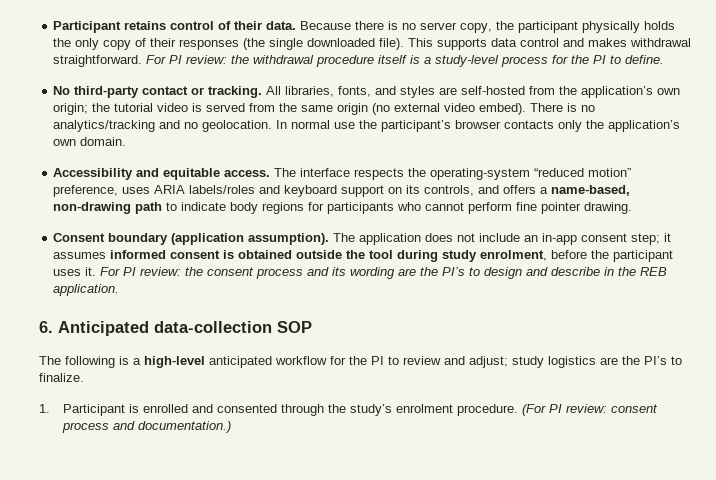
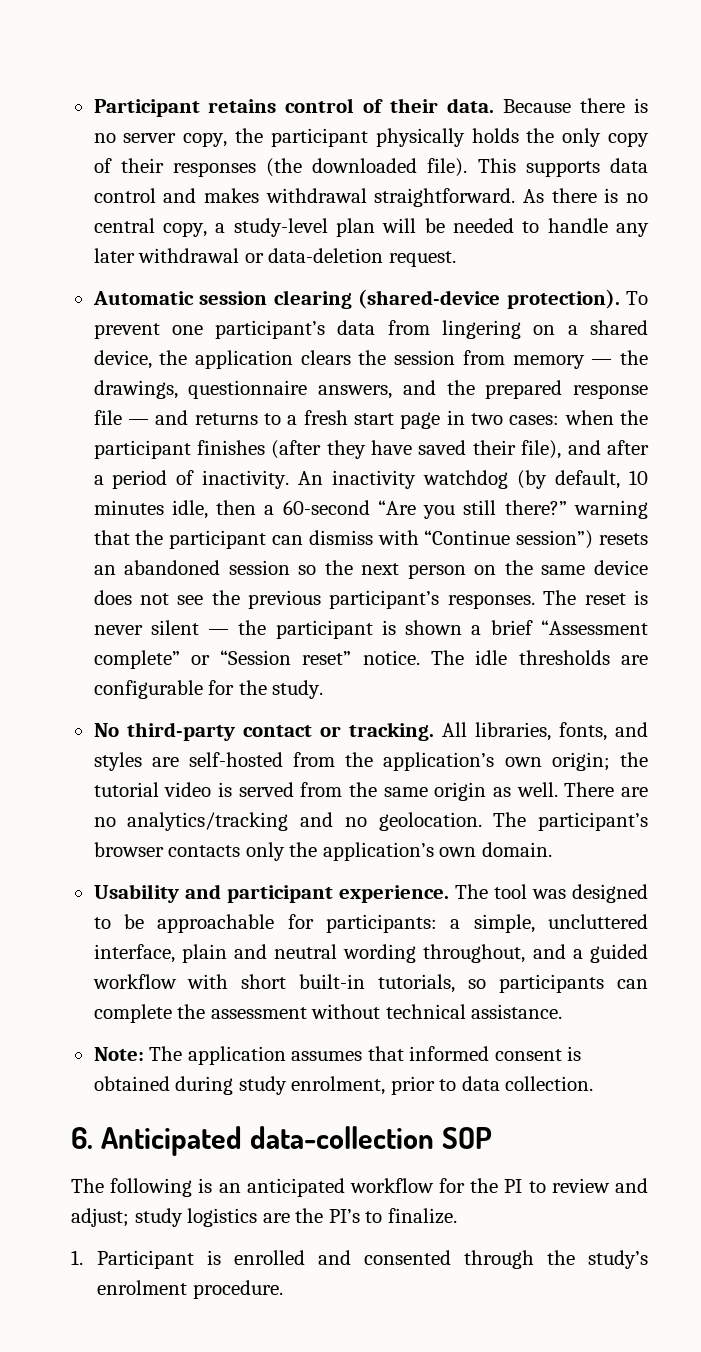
- Because there is no server copy, the participant physically holds the only copy of their responses (the single downloaded file).
+ Because there is no server copy, the participant physically holds the only copy of their responses (the downloaded file).
- For PI review: the withdrawal procedure itself is a study-level process for the PI to define.
+ As there is no central copy, a study-level plan will be needed to handle any later withdrawal or data-deletion request.
+ Automatic session clearing (shared-device protection). To prevent one participant’s data from lingering on a shared device, the application clears the session from memory — the drawings, questionnaire answers, and the prepared response file — and returns to a fresh start page in two cases: when the participant finishes (after they have saved their file), and after a period of inactivity. An inactivity watchdog (by default, 10 minutes idle, then a 60-second “Are you still there?” warning that the participant can dismiss with “Continue session”) resets an abandoned session so the next person on the same device does not see the previous participant’s responses. The reset is never silent — the participant is shown a brief “Assessment complete” or “Session reset” notice. The idle thresholds are configurable for the study.
- All libraries, fonts, and styles are self-hosted from the application’s own origin; the tutorial video is served from the same origin (no external video embed). There is no analytics/tracking and no geolocation.
+ All libraries, fonts, and styles are self-hosted from the application’s own origin; the tutorial video is served from the same origin as well. There are no analytics/tracking and no geolocation.
- In normal use the participant’s browser contacts only the application’s own domain.
+ The participant’s browser contacts only the application’s own domain.
- Accessibility and equitable access. The interface respects the operating-system “reduced motion” preference, uses ARIA labels/roles and keyboard support on its controls, and offers a name-based, non-drawing path to indicate body regions for participants who cannot perform fine pointer drawing.
- Consent boundary (application assumption). The application does not include an in-app consent step; it assumes informed consent is obtained outside the tool during study enrolment, before the participant uses it. For PI review: the consent process and its wording are the PI’s to design and describe in the REB application.
+ Usability and participant experience. The tool was designed to be approachable for participants: a simple, uncluttered interface, plain and neutral wording throughout, and a guided workflow with short built-in tutorials, so participants can complete the assessment without technical assistance.
+ Note: The application assumes that informed consent is obtained during study enrolment, prior to data collection.
- The following is a high-level anticipated workflow for the PI to review and adjust; study logistics are the PI’s to finalize.
+ The following is an anticipated workflow for the PI to review and adjust; study logistics are the PI’s to finalize.
- (For PI review: consent process and documentation.)

